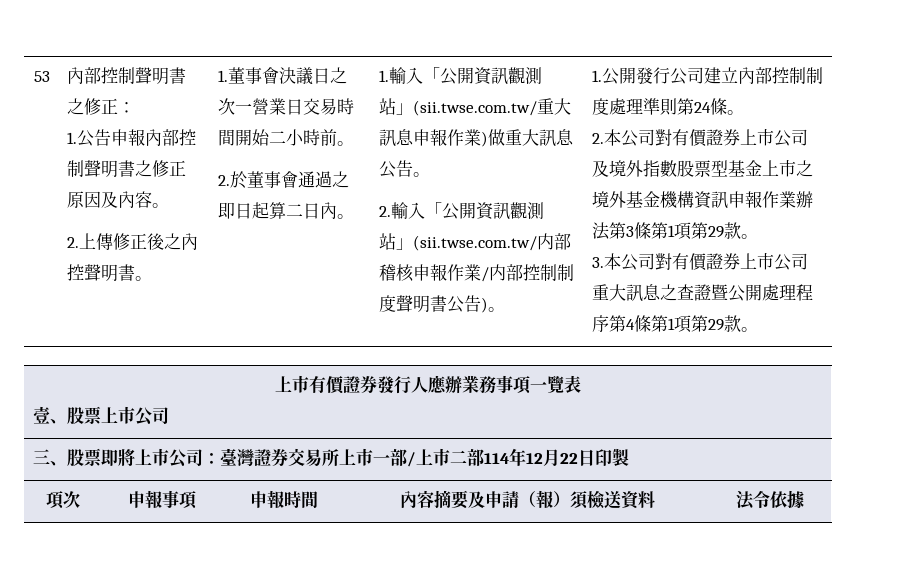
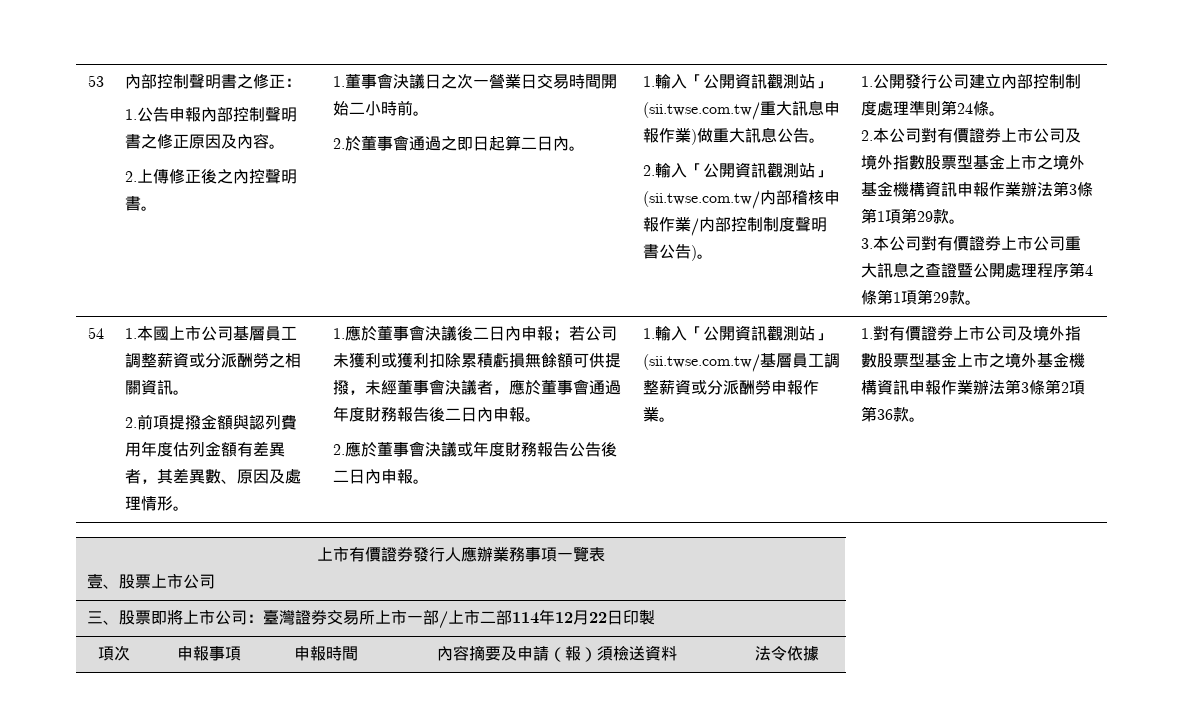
+ 54 | 1.本國上市公司基層員工調整薪資或分派酬勞之相關資訊。
+ 2.前項提撥金額與認列費用年度估列金額有差異者，其差異數、原因及處理情形。 | 1.應於董事會決議後二日內申報；若公司未獲利或獲利扣除累積虧損無餘額可供提撥，未經董事會決議者，應於董事會通過年度財務報告後二日內申報。
+ 2.應於董事會決議或年度財務報告公告後二日內申報。 | 1.輸入「公開資訊觀測站」(sii.twse.com.tw/基層員工調整薪資或分派酬勞申報作業。 | 1.對有價證券上市公司及境外指數股票型基金上市之境外基金機構資訊申報作業辦法第3條第2項第36款。

